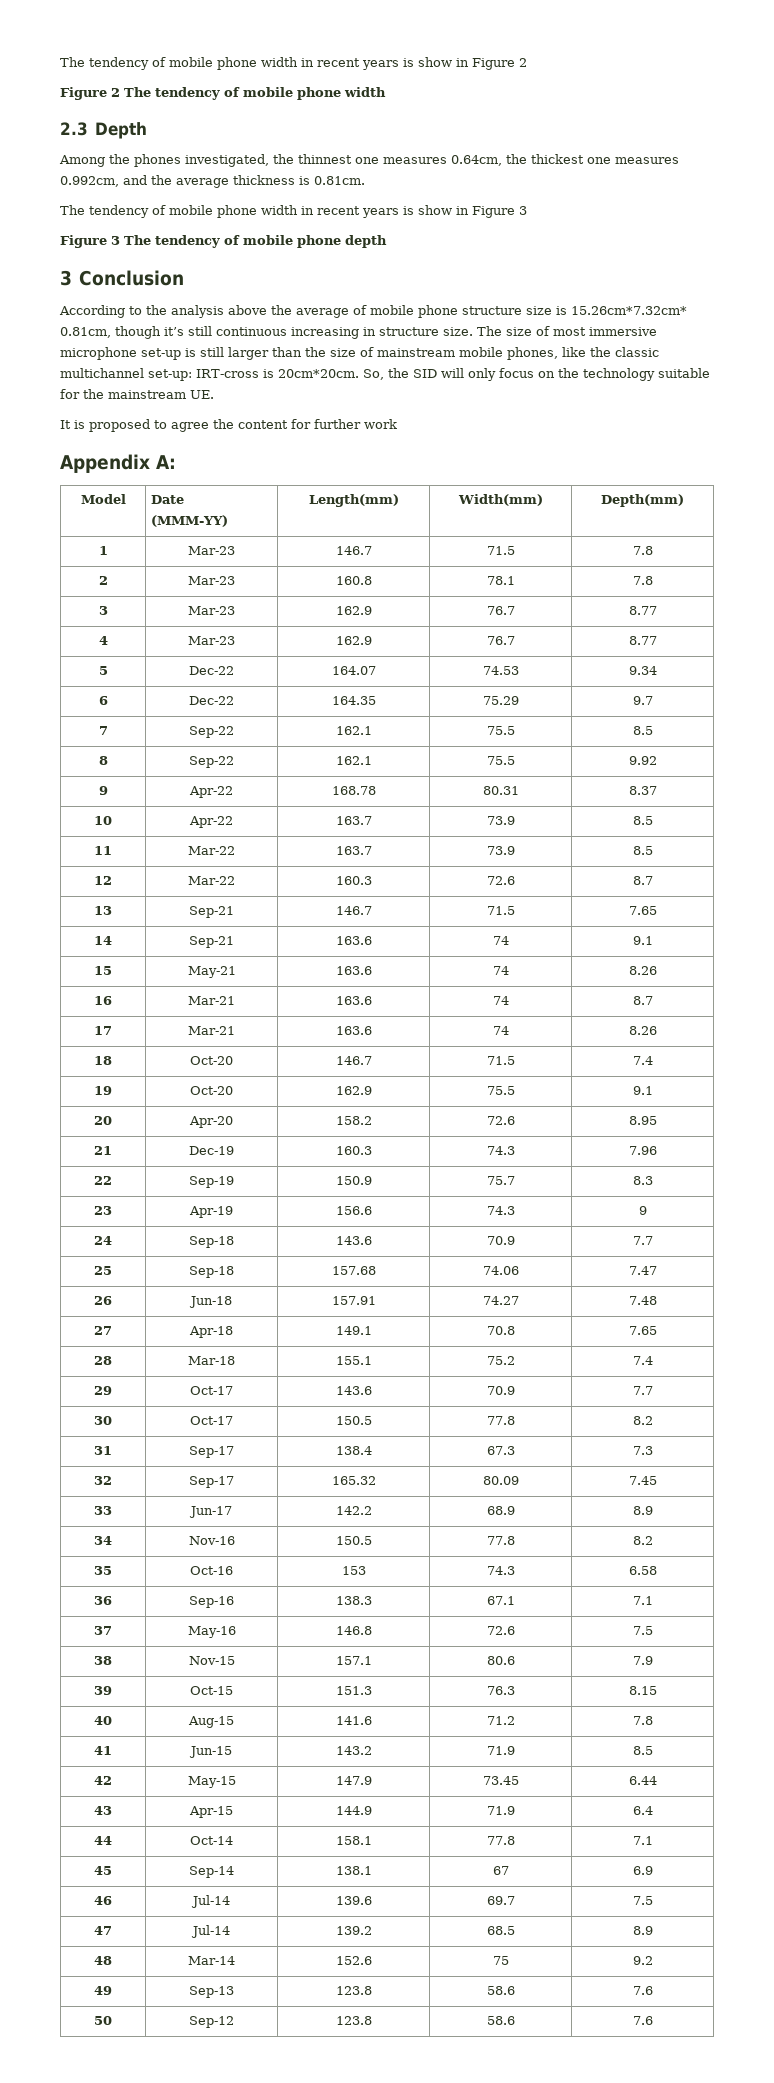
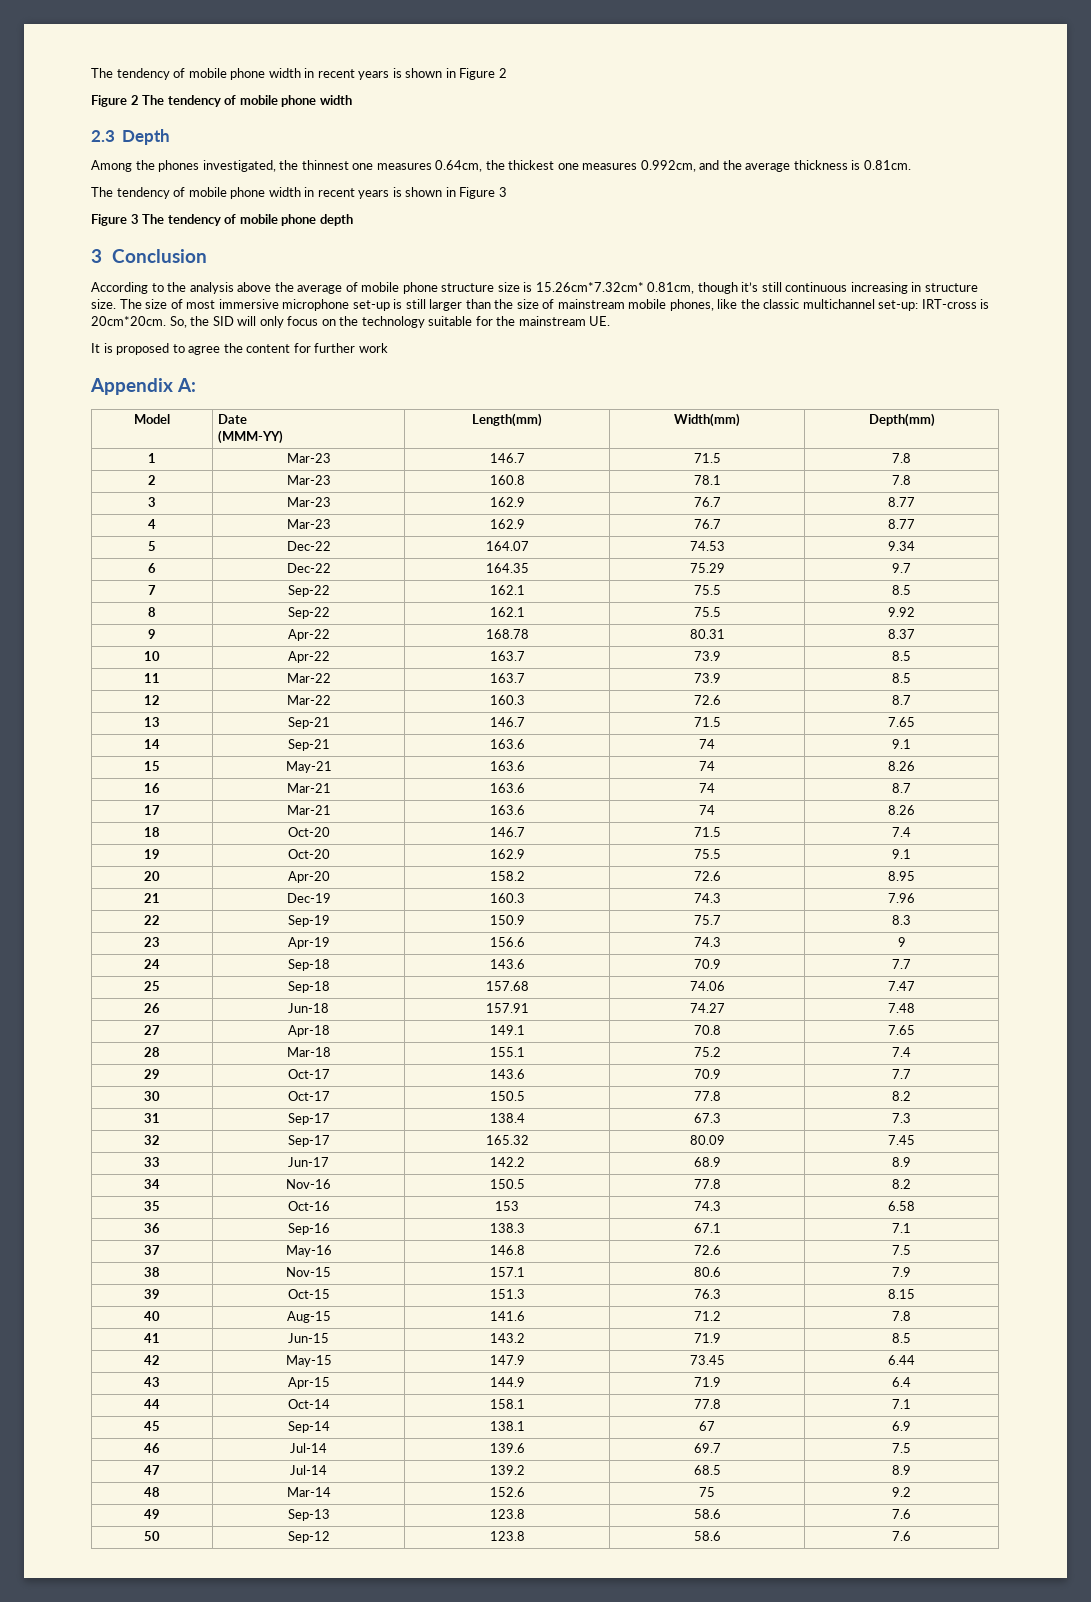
- The tendency of mobile phone width in recent years is show in Figure 2
+ The tendency of mobile phone width in recent years is shown in Figure 2
- The tendency of mobile phone width in recent years is show in Figure 3
+ The tendency of mobile phone width in recent years is shown in Figure 3

